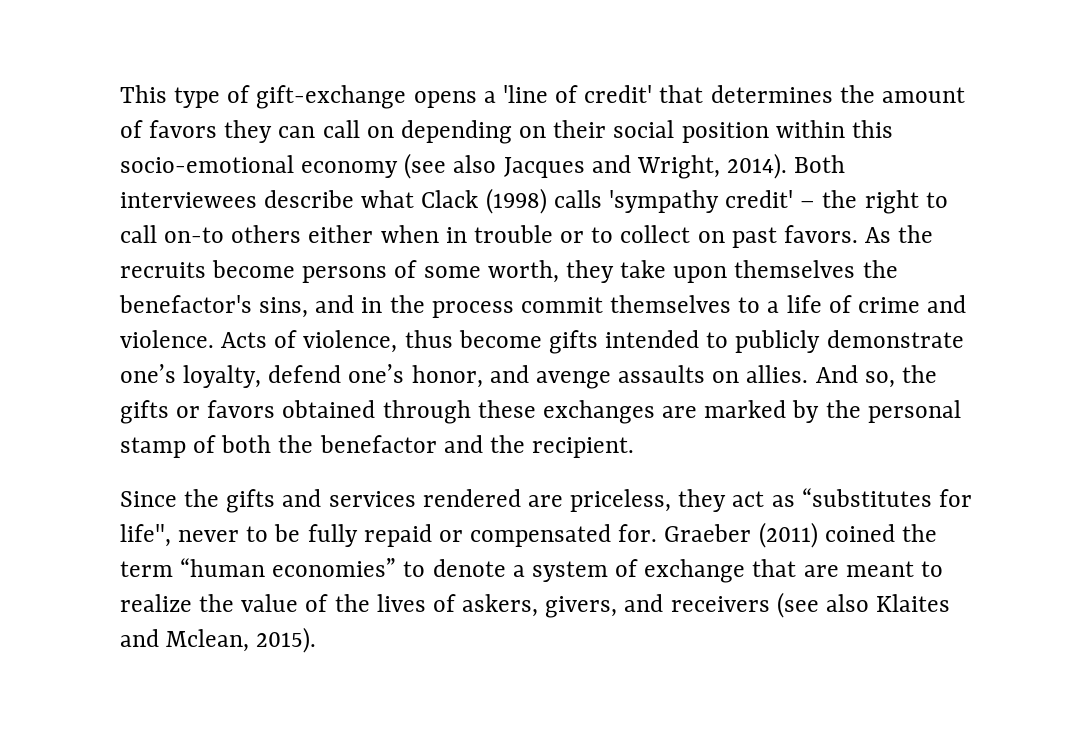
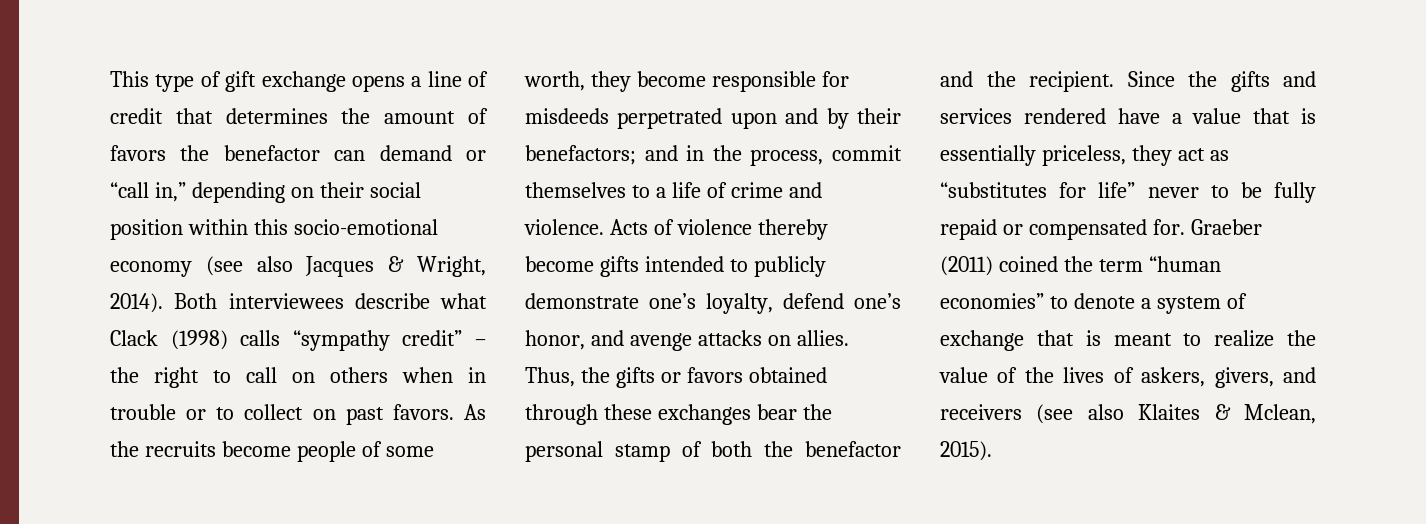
- This type of gift-exchange opens a 'line of credit' that determines the amount of favors they can call on depending on their social position within this socio-emotional economy (see also Jacques and Wright, 2014).
+ This type of gift exchange opens a line of credit that determines the amount of favors the benefactor can demand or “call in,” depending on their social position within this socio-emotional economy (see also Jacques & Wright, 2014).
- Both interviewees describe what Clack (1998) calls 'sympathy credit' – the right to call on-to others either when in trouble or to collect on past favors.
+ Both interviewees describe what Clack (1998) calls “sympathy credit” – the right to call on others when in trouble or to collect on past favors.
- As the recruits become persons of some worth, they take upon themselves the benefactor's sins, and in the process commit themselves to a life of crime and violence.
+ As the recruits become people of some worth, they become responsible for misdeeds perpetrated upon and by their benefactors; and in the process, commit themselves to a life of crime and violence.
- Acts of violence, thus become gifts intended to publicly demonstrate one’s loyalty, defend one’s honor, and avenge assaults on allies.
+ Acts of violence thereby become gifts intended to publicly demonstrate one’s loyalty, defend one’s honor, and avenge attacks on allies.
- And so, the gifts or favors obtained through these exchanges are marked by the personal stamp of both the benefactor and the recipient.
- Since the gifts and services rendered are priceless, they act as “substitutes for life", never to be fully repaid or compensated for.
+ Thus, the gifts or favors obtained through these exchanges bear the personal stamp of both the benefactor and the recipient. Since the gifts and services rendered have a value that is essentially priceless, they act as “substitutes for life” never to be fully repaid or compensated for.
- Graeber (2011) coined the term “human economies” to denote a system of exchange that are meant to realize the value of the lives of askers, givers, and receivers (see also Klaites and Mclean, 2015).
+ Graeber (2011) coined the term “human economies” to denote a system of exchange that is meant to realize the value of the lives of askers, givers, and receivers (see also Klaites & Mclean, 2015).

